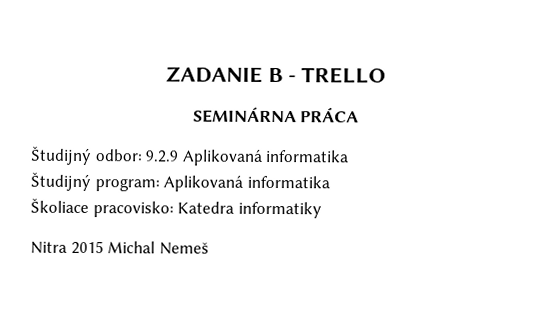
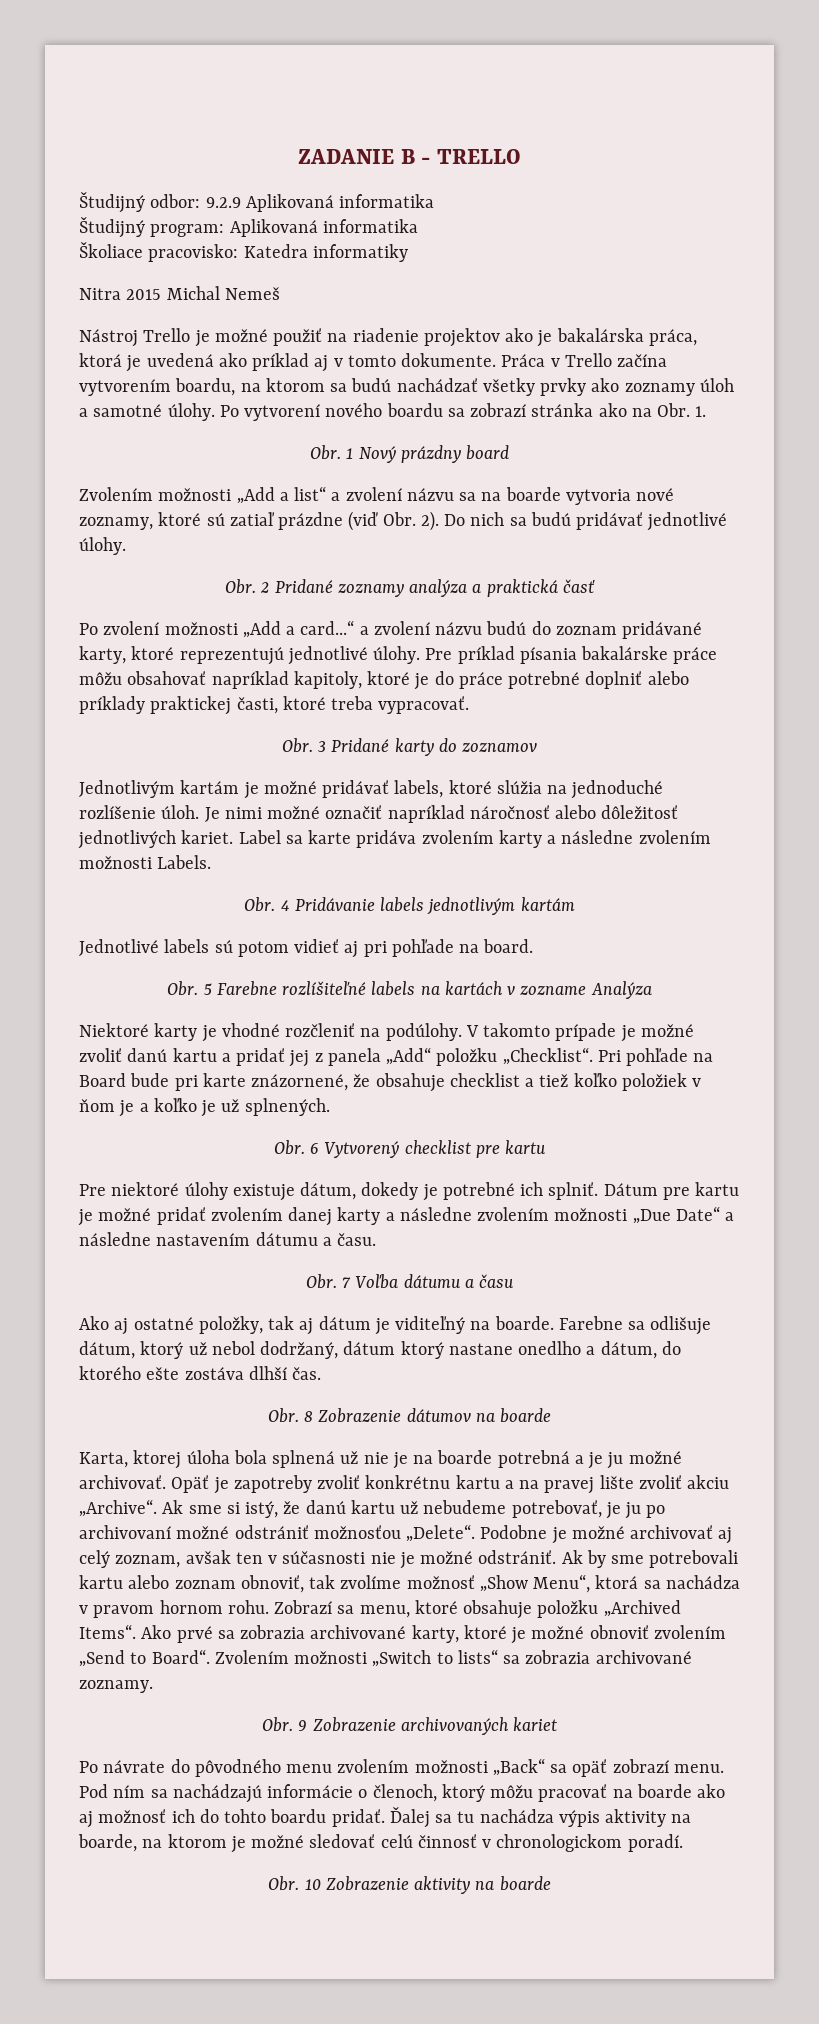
- SEMINÁRNA PRÁCA
+ Nástroj Trello je možné použiť na riadenie projektov ako je bakalárska práca, ktorá je uvedená ako príklad aj v tomto dokumente. Práca v Trello začína vytvorením boardu, na ktorom sa budú nachádzať všetky prvky ako zoznamy úloh a samotné úlohy. Po vytvorení nového boardu sa zobrazí stránka ako na Obr. 1.
+ Obr. 1 Nový prázdny board
+ Zvolením možnosti „Add a list“ a zvolení názvu sa na boarde vytvoria nové zoznamy, ktoré sú zatiaľ prázdne (viď Obr. 2). Do nich sa budú pridávať jednotlivé úlohy.
+ Obr. 2 Pridané zoznamy analýza a praktická časť
+ Po zvolení možnosti „Add a card...“ a zvolení názvu budú do zoznam pridávané karty, ktoré reprezentujú jednotlivé úlohy. Pre príklad písania bakalárske práce môžu obsahovať napríklad kapitoly, ktoré je do práce potrebné doplniť alebo príklady praktickej časti, ktoré treba vypracovať.
+ Obr. 3 Pridané karty do zoznamov
+ Jednotlivým kartám je možné pridávať labels, ktoré slúžia na jednoduché rozlíšenie úloh. Je nimi možné označiť napríklad náročnosť alebo dôležitosť jednotlivých kariet. Label sa karte pridáva zvolením karty a následne zvolením možnosti Labels.
+ Obr. 4 Pridávanie labels jednotlivým kartám
+ Jednotlivé labels sú potom vidieť aj pri pohľade na board.
+ Obr. 5 Farebne rozlíšiteľné labels na kartách v zozname Analýza
+ Niektoré karty je vhodné rozčleniť na podúlohy. V takomto prípade je možné zvoliť danú kartu a pridať jej z panela „Add“ položku „Checklist“. Pri pohľade na Board bude pri karte znázornené, že obsahuje checklist a tiež koľko položiek v ňom je a koľko je už splnených.
+ Obr. 6 Vytvorený checklist pre kartu
+ Pre niektoré úlohy existuje dátum, dokedy je potrebné ich splniť. Dátum pre kartu je možné pridať zvolením danej karty a následne zvolením možnosti „Due Date“ a následne nastavením dátumu a času.
+ Obr. 7 Voľba dátumu a času
+ Ako aj ostatné položky, tak aj dátum je viditeľný na boarde. Farebne sa odlišuje dátum, ktorý už nebol dodržaný, dátum ktorý nastane onedlho a dátum, do ktorého ešte zostáva dlhší čas.
+ Obr. 8 Zobrazenie dátumov na boarde
+ Karta, ktorej úloha bola splnená už nie je na boarde potrebná a je ju možné archivovať. Opäť je zapotreby zvoliť konkrétnu kartu a na pravej lište zvoliť akciu „Archive“. Ak sme si istý, že danú kartu už nebudeme potrebovať, je ju po archivovaní možné odstrániť možnosťou „Delete“. Podobne je možné archivovať aj celý zoznam, avšak ten v súčasnosti nie je možné odstrániť. Ak by sme potrebovali kartu alebo zoznam obnoviť, tak zvolíme možnosť „Show Menu“, ktorá sa nachádza v pravom hornom rohu. Zobrazí sa menu, ktoré obsahuje položku „Archived Items“. Ako prvé sa zobrazia archivované karty, ktoré je možné obnoviť zvolením „Send to Board“. Zvolením možnosti „Switch to lists“ sa zobrazia archivované zoznamy.
+ Obr. 9 Zobrazenie archivovaných kariet
+ Po návrate do pôvodného menu zvolením možnosti „Back“ sa opäť zobrazí menu. Pod ním sa nachádzajú informácie o členoch, ktorý môžu pracovať na boarde ako aj možnosť ich do tohto boardu pridať. Ďalej sa tu nachádza výpis aktivity na boarde, na ktorom je možné sledovať celú činnosť v chronologickom poradí.
+ Obr. 10 Zobrazenie aktivity na boarde

